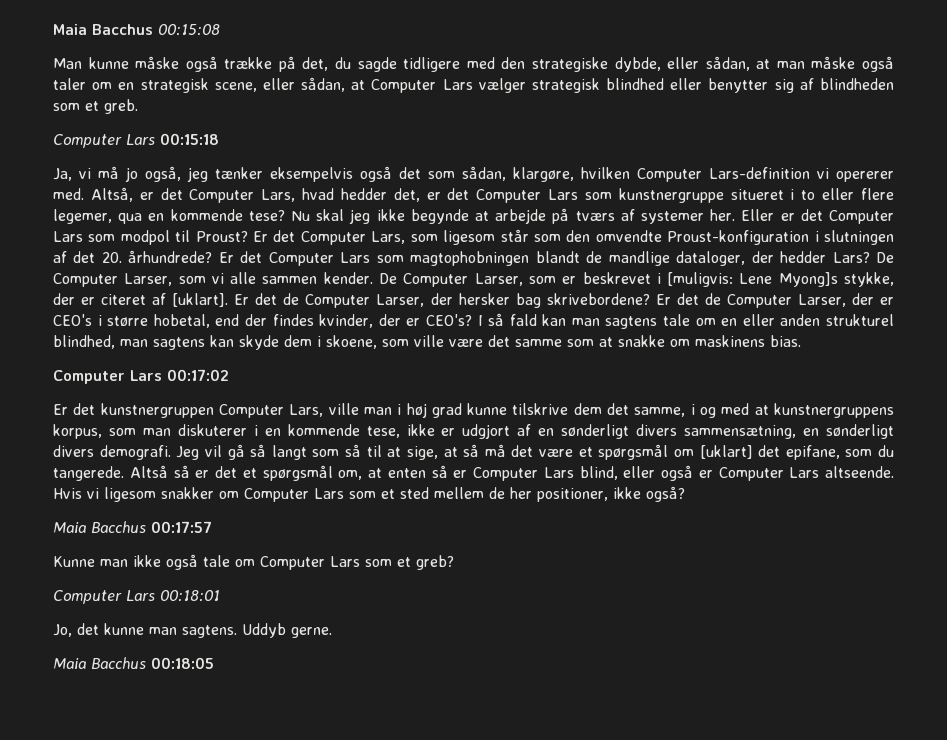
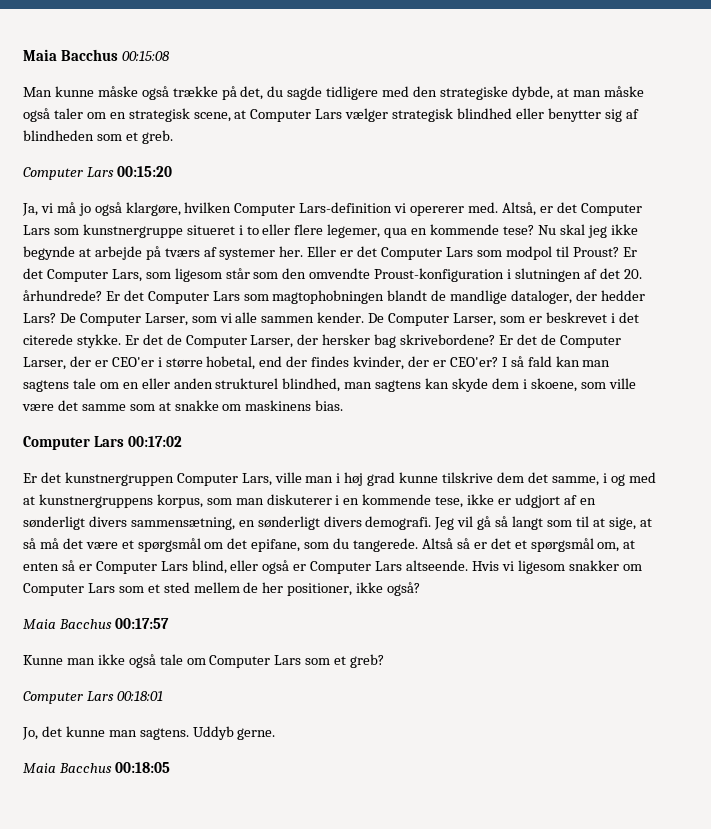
- Man kunne måske også trække på det, du sagde tidligere med den strategiske dybde, eller sådan, at man måske også taler om en strategisk scene, eller sådan, at Computer Lars vælger strategisk blindhed eller benytter sig af blindheden som et greb.
+ Man kunne måske også trække på det, du sagde tidligere med den strategiske dybde, at man måske også taler om en strategisk scene, at Computer Lars vælger strategisk blindhed eller benytter sig af blindheden som et greb.
- Computer Lars 00:15:18
+ Computer Lars 00:15:20
- Ja, vi må jo også, jeg tænker eksempelvis også det som sådan, klargøre, hvilken Computer Lars-definition vi opererer med.
+ Ja, vi må jo også klargøre, hvilken Computer Lars-definition vi opererer med.
- Altså, er det Computer Lars, hvad hedder det, er det Computer Lars som kunstnergruppe situeret i to eller flere legemer, qua en kommende tese?
+ Altså, er det Computer Lars som kunstnergruppe situeret i to eller flere legemer, qua en kommende tese?
- De Computer Larser, som er beskrevet i [muligvis: Lene Myong]s stykke, der er citeret af [uklart].
+ De Computer Larser, som er beskrevet i det citerede stykke.
- Er det de Computer Larser, der er CEO's i større hobetal, end der findes kvinder, der er CEO's?
+ Er det de Computer Larser, der er CEO'er i større hobetal, end der findes kvinder, der er CEO'er?
- Jeg vil gå så langt som så til at sige, at så må det være et spørgsmål om [uklart] det epifane, som du tangerede.
+ Jeg vil gå så langt som til at sige, at så må det være et spørgsmål om det epifane, som du tangerede.

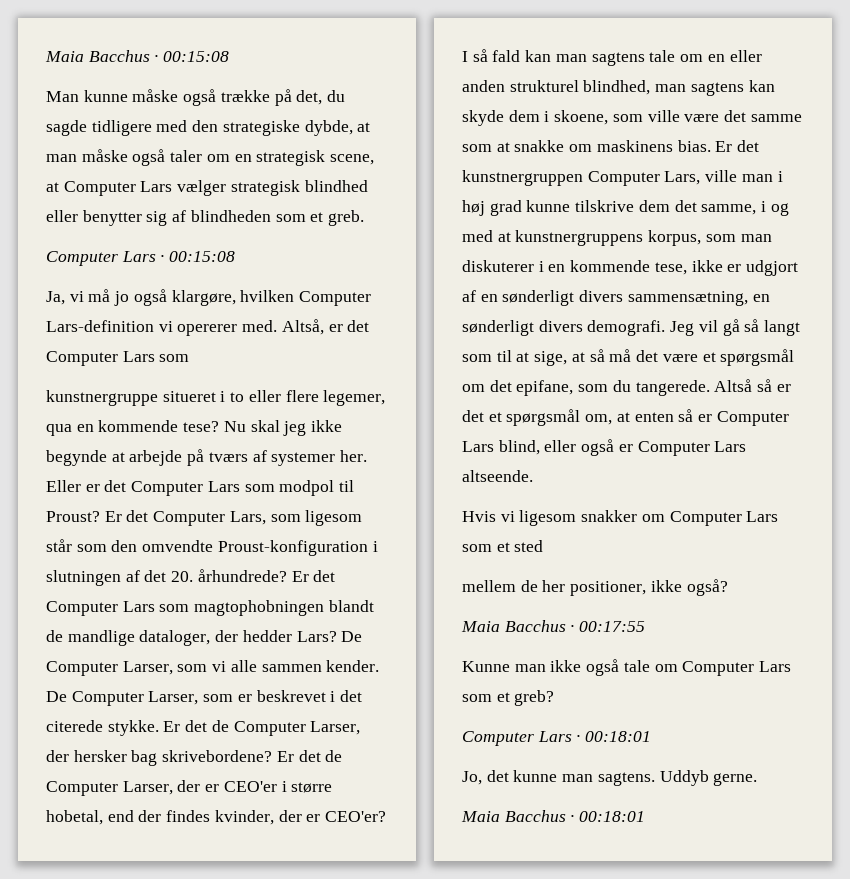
- Maia Bacchus 00:15:08
+ Maia Bacchus · 00:15:08
- Computer Lars 00:15:20
+ Computer Lars · 00:15:08
- Altså, er det Computer Lars som kunstnergruppe situeret i to eller flere legemer, qua en kommende tese?
+ Altså, er det Computer Lars som
+ kunstnergruppe situeret i to eller flere legemer, qua en kommende tese?
- I så fald kan man sagtens tale om en eller anden strukturel blindhed, man sagtens kan skyde dem i skoene, som ville være det samme som at snakke om maskinens bias.
- Computer Lars 00:17:02
- Er det kunstnergruppen Computer Lars, ville man i høj grad kunne tilskrive dem det samme, i og med at kunstnergruppens korpus, som man diskuterer i en kommende tese, ikke er udgjort af en sønderligt divers sammensætning, en sønderligt divers demografi.
+ I så fald kan man sagtens tale om en eller anden strukturel blindhed, man sagtens kan skyde dem i skoene, som ville være det samme som at snakke om maskinens bias. Er det kunstnergruppen Computer Lars, ville man i høj grad kunne tilskrive dem det samme, i og med at kunstnergruppens korpus, som man diskuterer i en kommende tese, ikke er udgjort af en sønderligt divers sammensætning, en sønderligt divers demografi.
- Altså så er det et spørgsmål om, at enten så er Computer Lars blind, eller også er Computer Lars altseende. Hvis vi ligesom snakker om Computer Lars som et sted mellem de her positioner, ikke også?
+ Altså så er det et spørgsmål om, at enten så er Computer Lars blind, eller også er Computer Lars altseende.
+ Hvis vi ligesom snakker om Computer Lars som et sted
+ mellem de her positioner, ikke også?
- Maia Bacchus 00:17:57
+ Maia Bacchus · 00:17:55
- Computer Lars 00:18:01
+ Computer Lars · 00:18:01
- Maia Bacchus 00:18:05
+ Maia Bacchus · 00:18:01

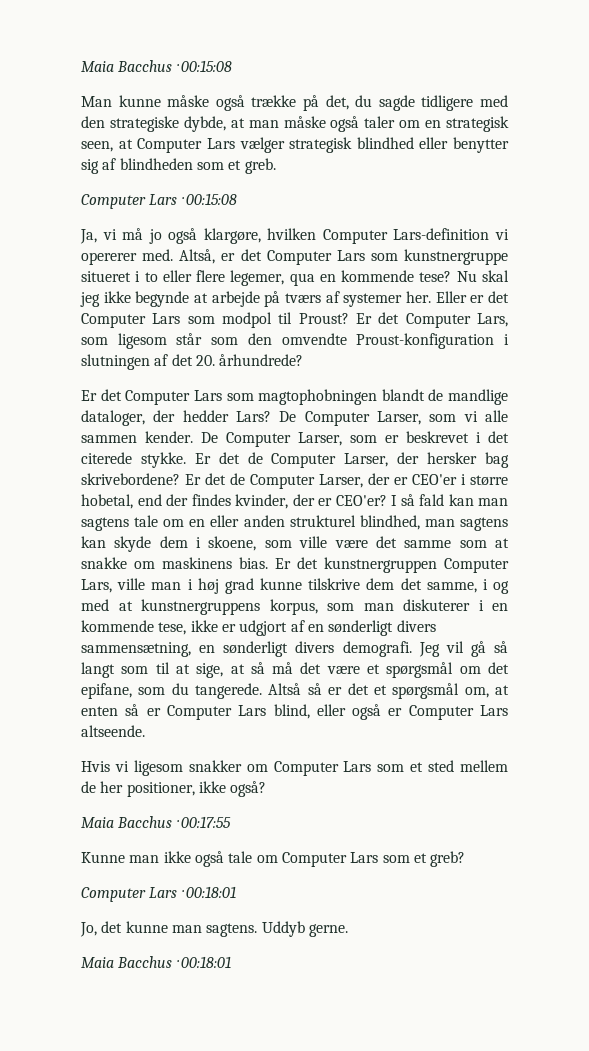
- Man kunne måske også trække på det, du sagde tidligere med den strategiske dybde, at man måske også taler om en strategisk scene, at Computer Lars vælger strategisk blindhed eller benytter sig af blindheden som et greb.
+ Man kunne måske også trække på det, du sagde tidligere med den strategiske dybde, at man måske også taler om en strategisk seen, at Computer Lars vælger strategisk blindhed eller benytter sig af blindheden som et greb.
- Altså, er det Computer Lars som
- kunstnergruppe situeret i to eller flere legemer, qua en kommende tese?
+ Altså, er det Computer Lars som kunstnergruppe situeret i to eller flere legemer, qua en kommende tese?
- Er det Computer Lars, som ligesom står som den omvendte Proust-konfiguration i slutningen af det 20. århundrede? Er det Computer Lars som magtophobningen blandt de mandlige dataloger, der hedder Lars?
+ Er det Computer Lars, som ligesom står som den omvendte Proust-konfiguration i slutningen af det 20. århundrede?
+ Er det Computer Lars som magtophobningen blandt de mandlige dataloger, der hedder Lars?
- Hvis vi ligesom snakker om Computer Lars som et sted
- mellem de her positioner, ikke også?
+ Hvis vi ligesom snakker om Computer Lars som et sted mellem de her positioner, ikke også?

